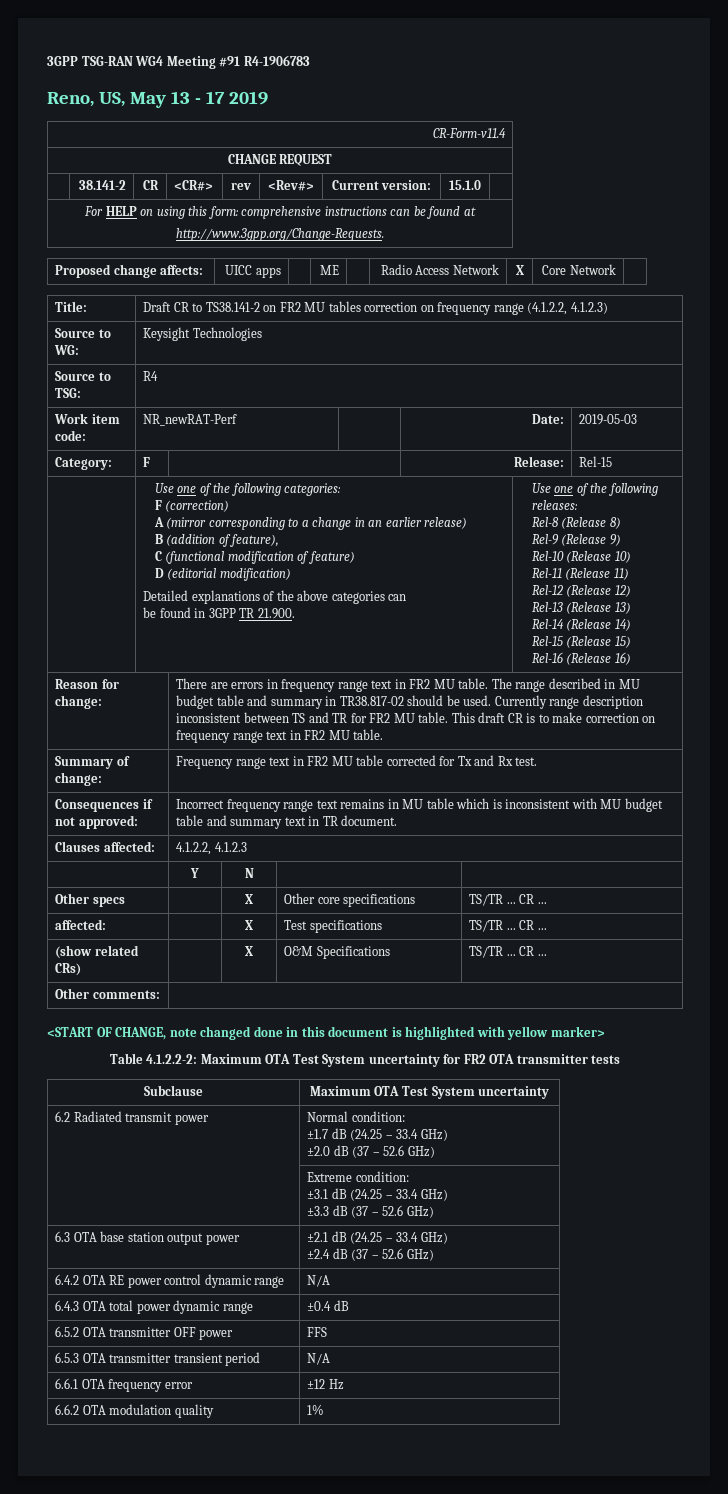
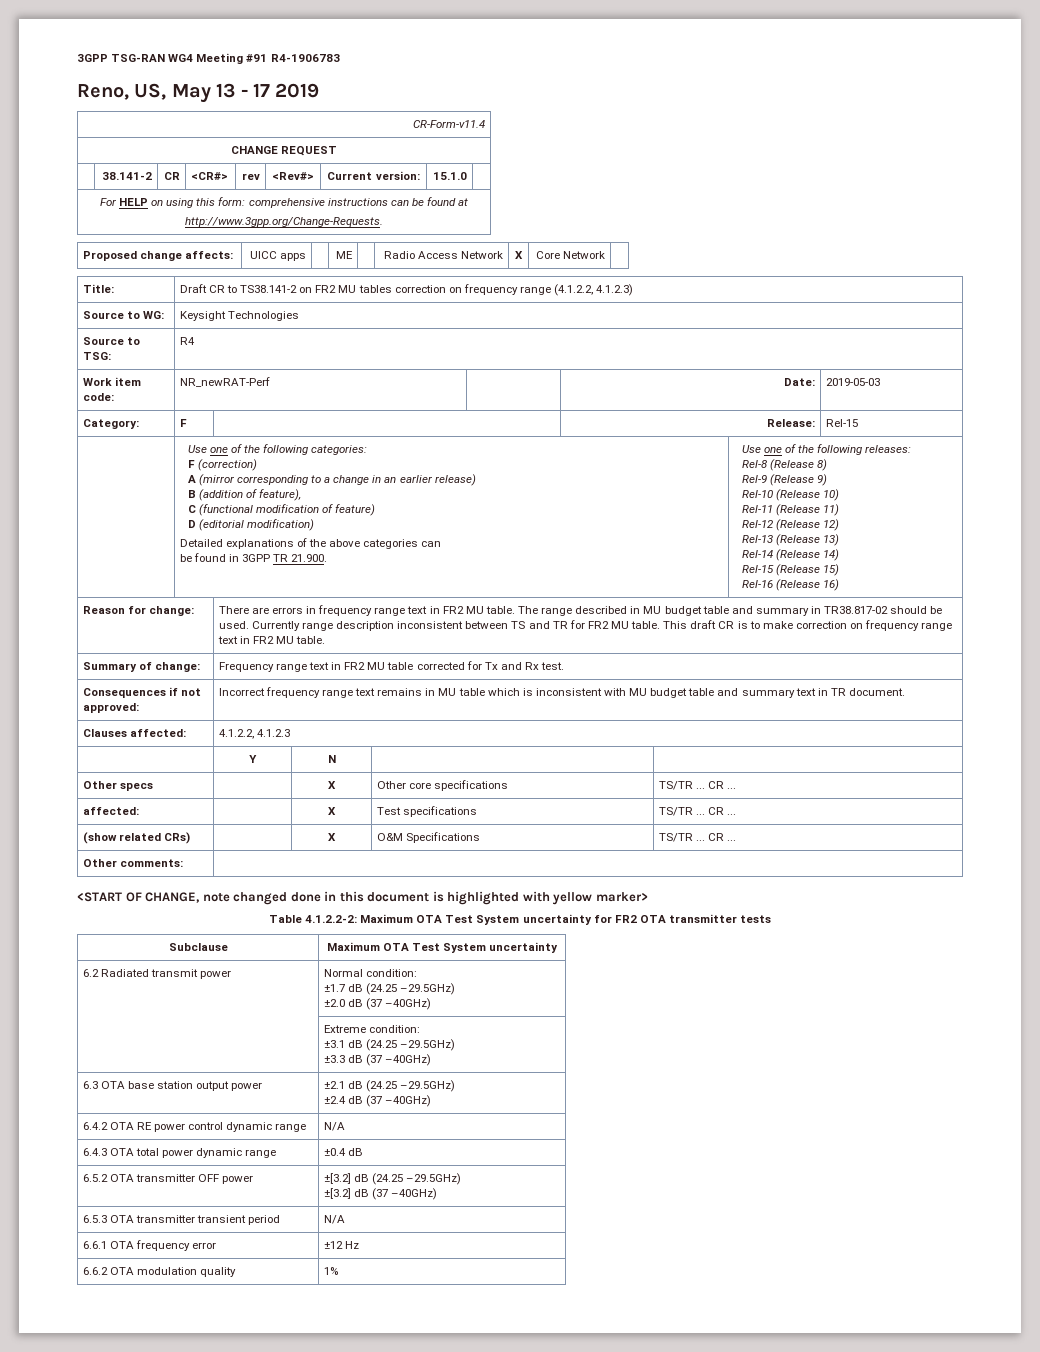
  6.2 Radiated transmit power | Normal condition:
- ±1.7 dB (24.25 – 33.4 GHz)
- ±2.0 dB (37 – 52.6 GHz)
+ ±1.7 dB (24.25 –29.5GHz)
+ ±2.0 dB (37 –40GHz)
  | Extreme condition:
- ±3.1 dB (24.25 – 33.4 GHz)
- ±3.3 dB (37 – 52.6 GHz)
+ ±3.1 dB (24.25 –29.5GHz)
+ ±3.3 dB (37 –40GHz)
- 6.3 OTA base station output power | ±2.1 dB (24.25 – 33.4 GHz)
- ±2.4 dB (37 – 52.6 GHz)
+ 6.3 OTA base station output power | ±2.1 dB (24.25 –29.5GHz)
+ ±2.4 dB (37 –40GHz)
- 6.5.2 OTA transmitter OFF power | FFS
+ 6.5.2 OTA transmitter OFF power | ±[3.2] dB (24.25 –29.5GHz)
+ ±[3.2] dB (37 –40GHz)

